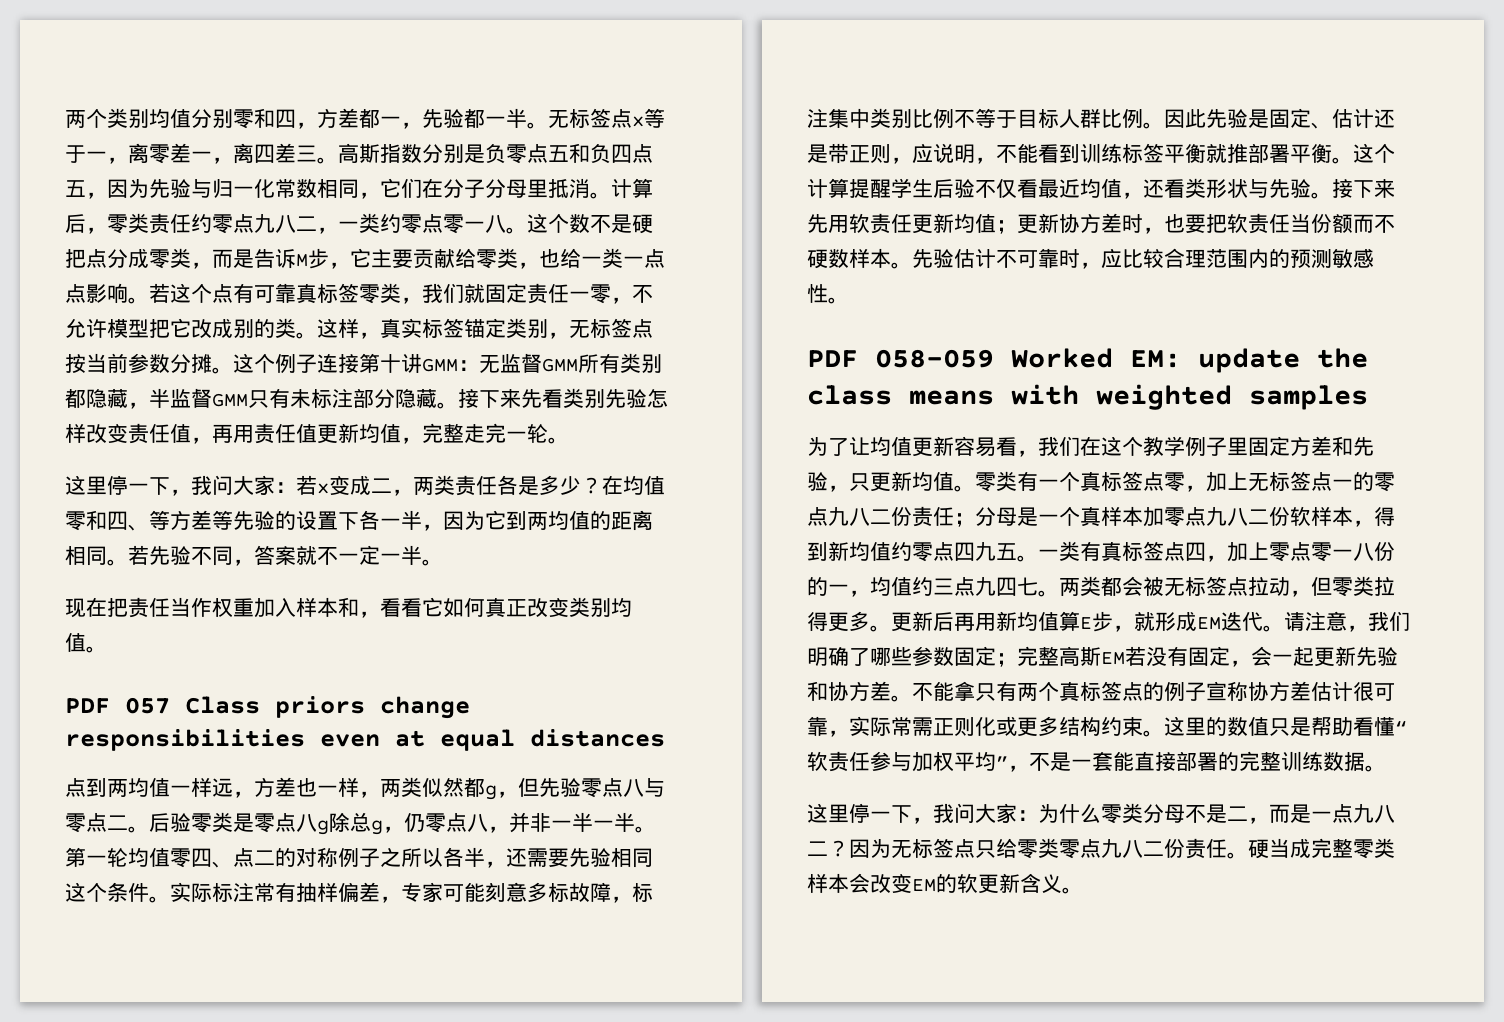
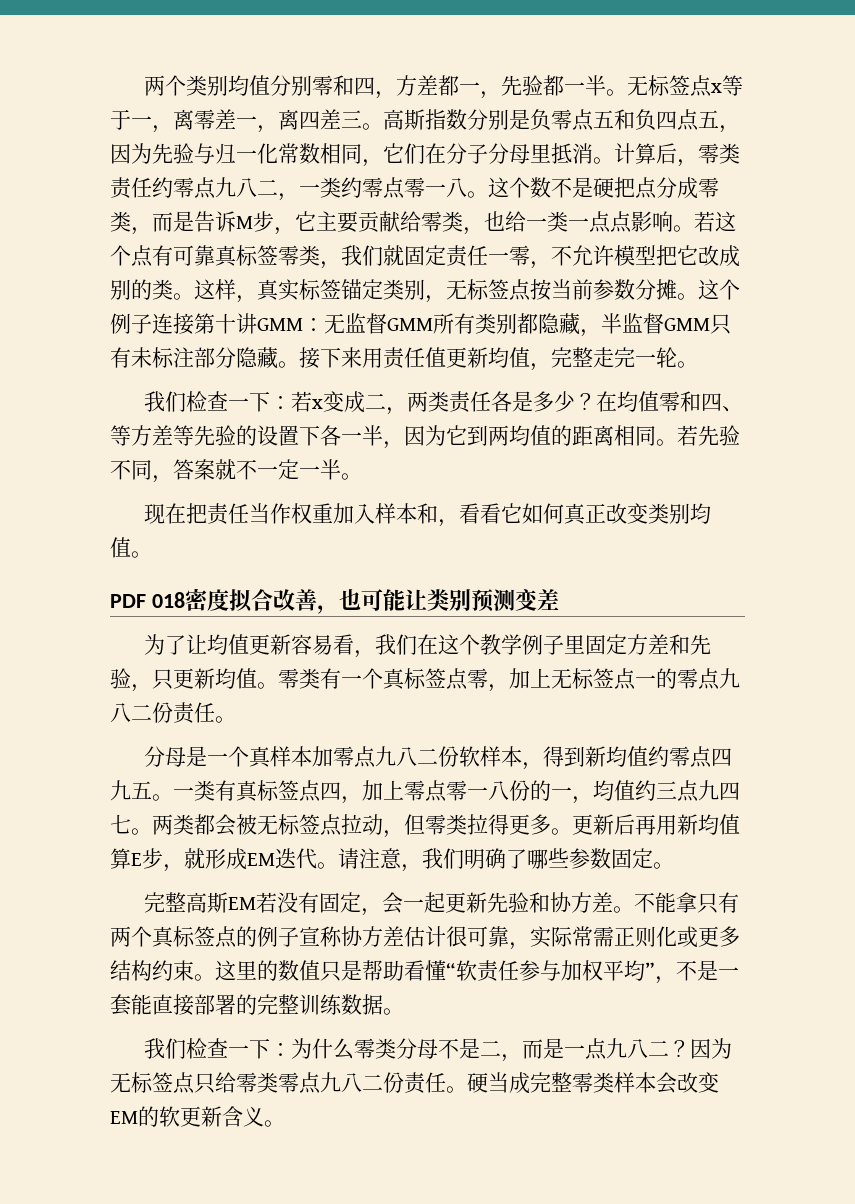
- 接下来先看类别先验怎样改变责任值，再用责任值更新均值，完整走完一轮。
+ 接下来用责任值更新均值，完整走完一轮。
- 这里停一下，我问大家：若x变成二，两类责任各是多少？
+ 我们检查一下：若x变成二，两类责任各是多少？
- PDF 057 Class priors change responsibilities even at equal distances
- 点到两均值一样远，方差也一样，两类似然都g，但先验零点八与零点二。后验零类是零点八g除总g，仍零点八，并非一半一半。第一轮均值零四、点二的对称例子之所以各半，还需要先验相同这个条件。实际标注常有抽样偏差，专家可能刻意多标故障，标注集中类别比例不等于目标人群比例。因此先验是固定、估计还是带正则，应说明，不能看到训练标签平衡就推部署平衡。这个计算提醒学生后验不仅看最近均值，还看类形状与先验。接下来先用软责任更新均值；更新协方差时，也要把软责任当份额而不硬数样本。先验估计不可靠时，应比较合理范围内的预测敏感性。
- PDF 058–059 Worked EM: update the class means with weighted samples
+ PDF 018密度拟合改善，也可能让类别预测变差
- 零类有一个真标签点零，加上无标签点一的零点九八二份责任；分母是一个真样本加零点九八二份软样本，得到新均值约零点四九五。
+ 零类有一个真标签点零，加上无标签点一的零点九八二份责任。
+ 分母是一个真样本加零点九八二份软样本，得到新均值约零点四九五。
- 请注意，我们明确了哪些参数固定；完整高斯EM若没有固定，会一起更新先验和协方差。
+ 请注意，我们明确了哪些参数固定。
+ 完整高斯EM若没有固定，会一起更新先验和协方差。
- 这里停一下，我问大家：为什么零类分母不是二，而是一点九八二？
+ 我们检查一下：为什么零类分母不是二，而是一点九八二？

